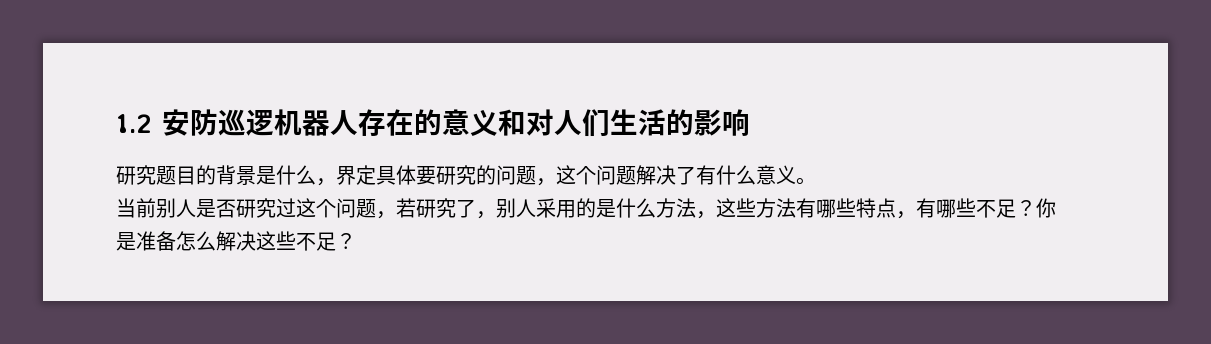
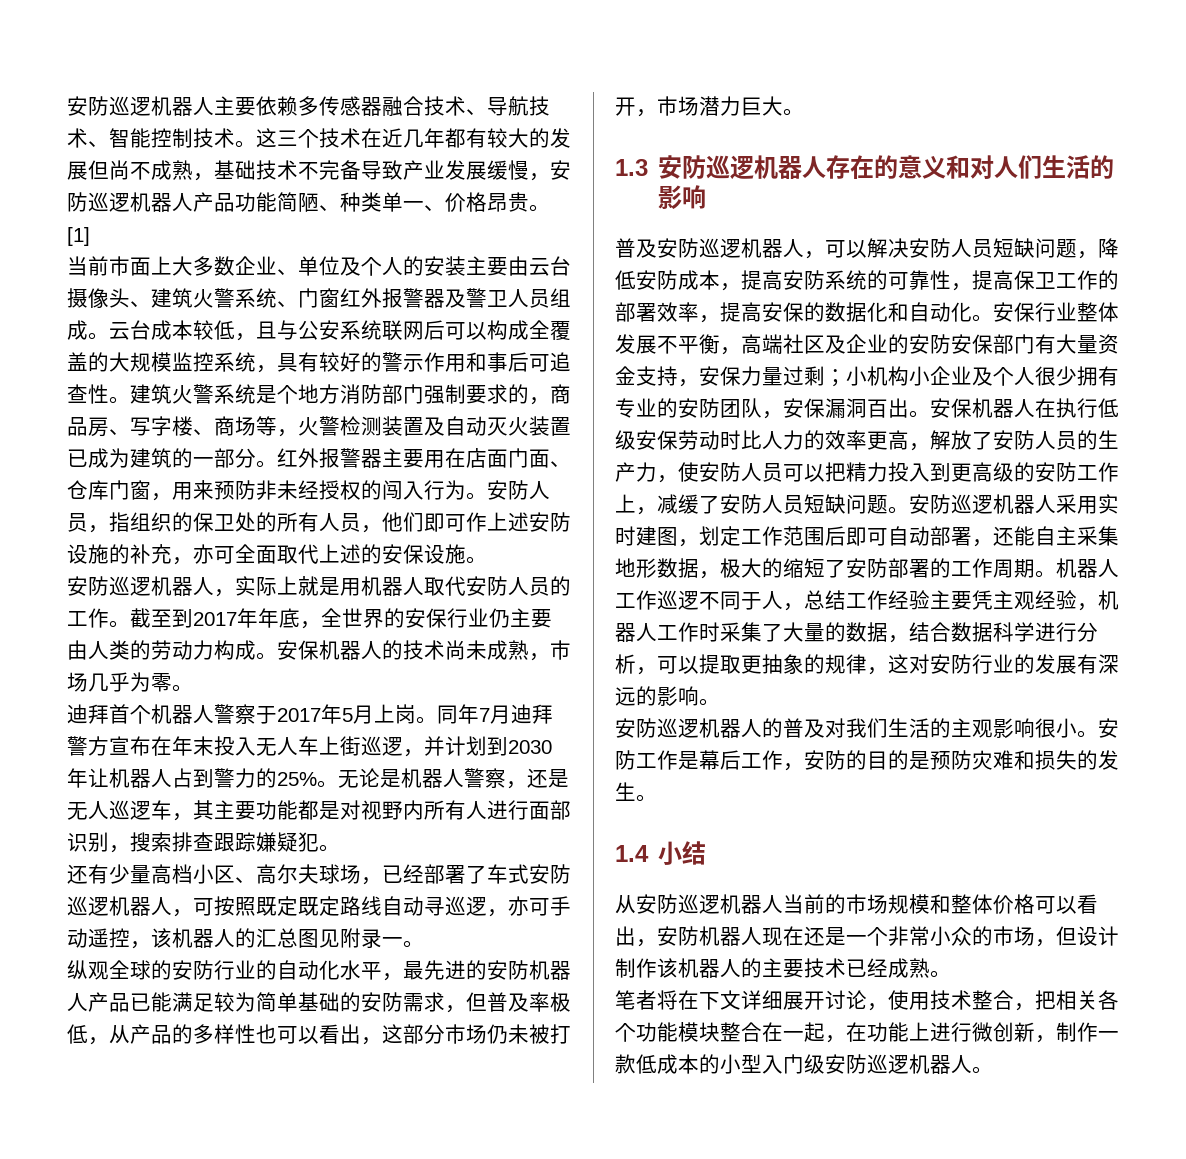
- 1.2安防巡逻机器人存在的意义和对人们生活的影响
+ 安防巡逻机器人主要依赖多传感器融合技术、导航技术、智能控制技术。这三个技术在近几年都有较大的发展但尚不成熟，基础技术不完备导致产业发展缓慢，安防巡逻机器人产品功能简陋、种类单一、价格昂贵。[1]
+ 当前市面上大多数企业、单位及个人的安装主要由云台摄像头、建筑火警系统、门窗红外报警器及警卫人员组成。云台成本较低，且与公安系统联网后可以构成全覆盖的大规模监控系统，具有较好的警示作用和事后可追查性。建筑火警系统是个地方消防部门强制要求的，商品房、写字楼、商场等，火警检测装置及自动灭火装置已成为建筑的一部分。红外报警器主要用在店面门面、仓库门窗，用来预防非未经授权的闯入行为。安防人员，指组织的保卫处的所有人员，他们即可作上述安防设施的补充，亦可全面取代上述的安保设施。
+ 安防巡逻机器人，实际上就是用机器人取代安防人员的工作。截至到2017年年底，全世界的安保行业仍主要由人类的劳动力构成。安保机器人的技术尚未成熟，市场几乎为零。
+ 迪拜首个机器人警察于2017年5月上岗。同年7月迪拜警方宣布在年末投入无人车上街巡逻，并计划到2030年让机器人占到警力的25%。无论是机器人警察，还是无人巡逻车，其主要功能都是对视野内所有人进行面部识别，搜索排查跟踪嫌疑犯。
+ 还有少量高档小区、高尔夫球场，已经部署了车式安防巡逻机器人，可按照既定既定路线自动寻巡逻，亦可手动遥控，该机器人的汇总图见附录一。
+ 纵观全球的安防行业的自动化水平，最先进的安防机器人产品已能满足较为简单基础的安防需求，但普及率极低，从产品的多样性也可以看出，这部分市场仍未被打开，市场潜力巨大。
+ 1.3安防巡逻机器人存在的意义和对人们生活的影响
- 研究题目的背景是什么，界定具体要研究的问题，这个问题解决了有什么意义。
- 当前别人是否研究过这个问题，若研究了，别人采用的是什么方法，这些方法有哪些特点，有哪些不足？你是准备怎么解决这些不足？
+ 普及安防巡逻机器人，可以解决安防人员短缺问题，降低安防成本，提高安防系统的可靠性，提高保卫工作的部署效率，提高安保的数据化和自动化。安保行业整体发展不平衡，高端社区及企业的安防安保部门有大量资金支持，安保力量过剩；小机构小企业及个人很少拥有专业的安防团队，安保漏洞百出。安保机器人在执行低级安保劳动时比人力的效率更高，解放了安防人员的生产力，使安防人员可以把精力投入到更高级的安防工作上，减缓了安防人员短缺问题。安防巡逻机器人采用实时建图，划定工作范围后即可自动部署，还能自主采集地形数据，极大的缩短了安防部署的工作周期。机器人工作巡逻不同于人，总结工作经验主要凭主观经验，机器人工作时采集了大量的数据，结合数据科学进行分析，可以提取更抽象的规律，这对安防行业的发展有深远的影响。
+ 安防巡逻机器人的普及对我们生活的主观影响很小。安防工作是幕后工作，安防的目的是预防灾难和损失的发生。
+ 1.4小结
+ 从安防巡逻机器人当前的市场规模和整体价格可以看出，安防机器人现在还是一个非常小众的市场，但设计制作该机器人的主要技术已经成熟。
+ 笔者将在下文详细展开讨论，使用技术整合，把相关各个功能模块整合在一起，在功能上进行微创新，制作一款低成本的小型入门级安防巡逻机器人。

